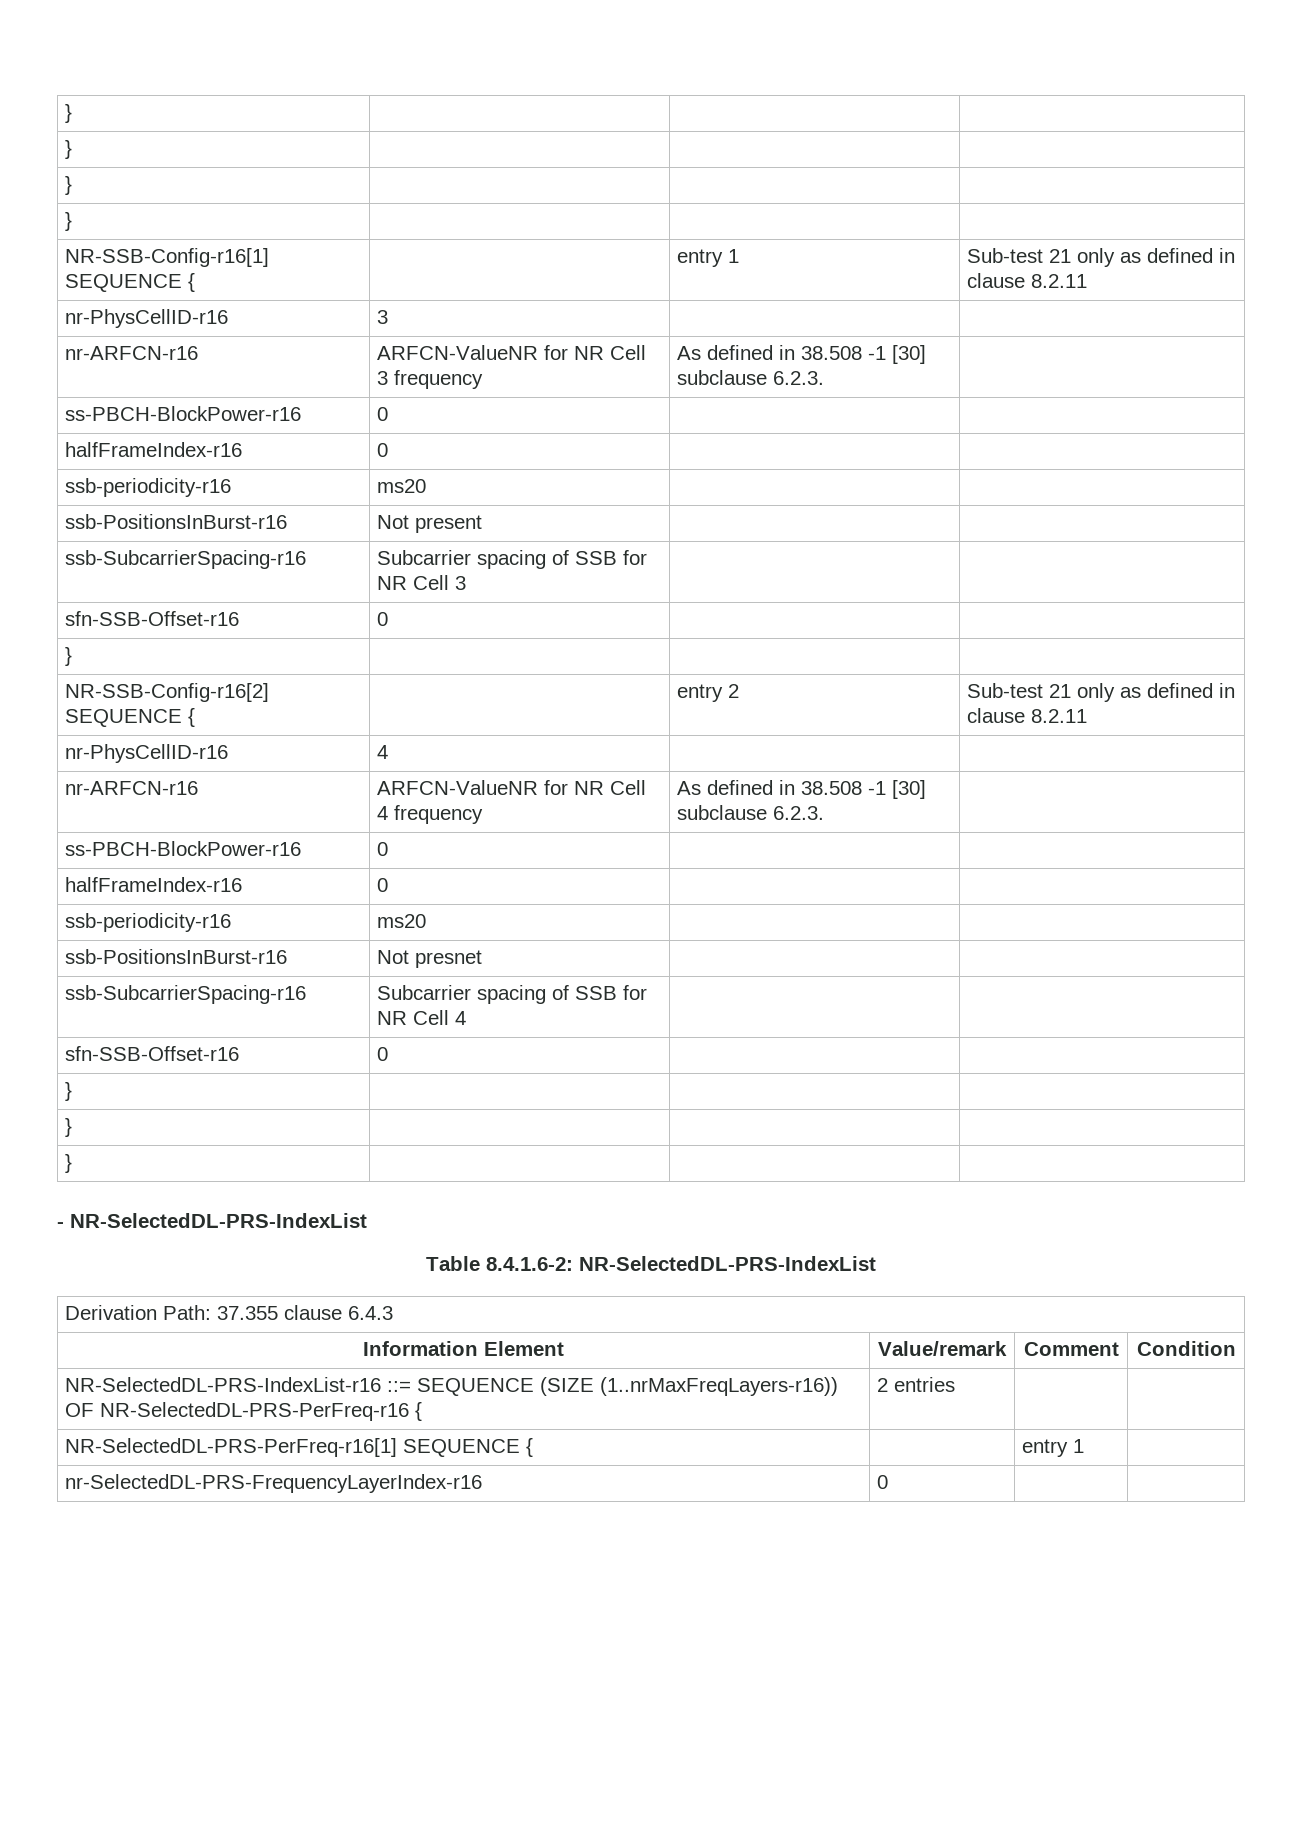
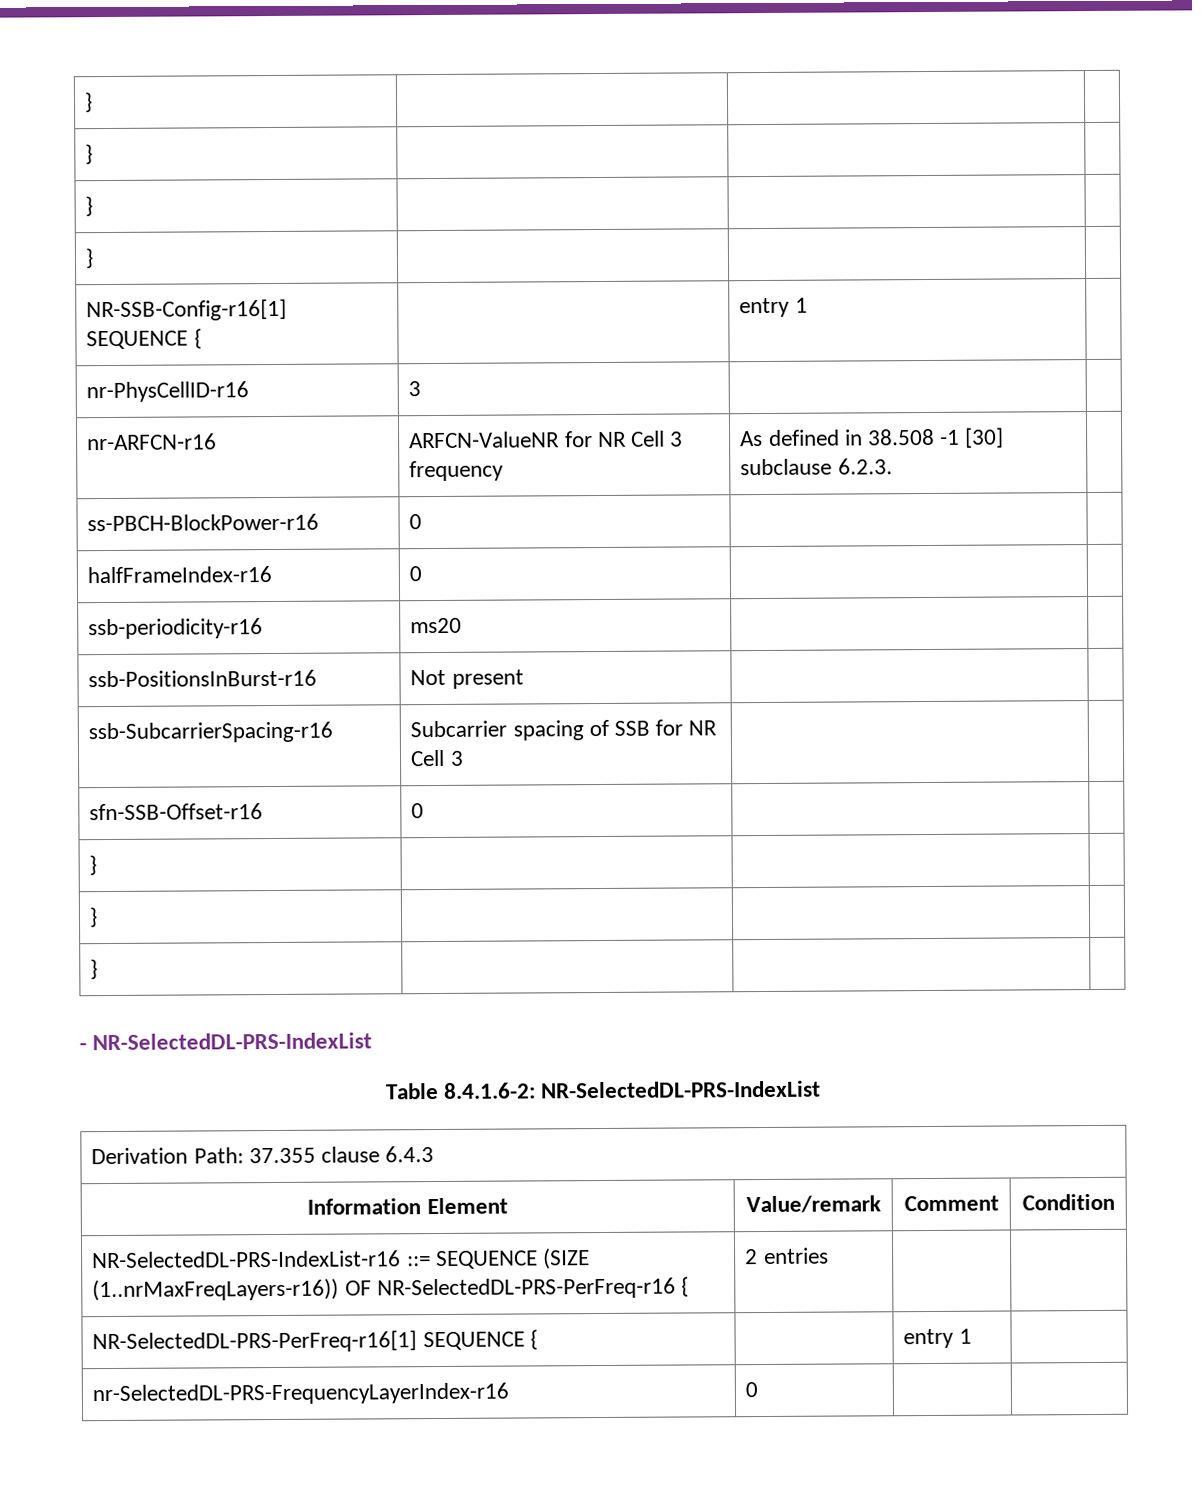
- NR-SSB-Config-r16[1] SEQUENCE { | | entry 1 | Sub-test 21 only as defined in clause 8.2.11
+ NR-SSB-Config-r16[1] SEQUENCE { | | entry 1 |
- NR-SSB-Config-r16[2] SEQUENCE { | | entry 2 | Sub-test 21 only as defined in clause 8.2.11
- nr-PhysCellID-r16 | 4 | |
- nr-ARFCN-r16 | ARFCN-ValueNR for NR Cell 4 frequency | As defined in 38.508 -1 [30] subclause 6.2.3. |
- ss-PBCH-BlockPower-r16 | 0 | |
- halfFrameIndex-r16 | 0 | |
- ssb-periodicity-r16 | ms20 | |
- ssb-PositionsInBurst-r16 | Not presnet | |
- ssb-SubcarrierSpacing-r16 | Subcarrier spacing of SSB for NR Cell 4 | |
- sfn-SSB-Offset-r16 | 0 | |
- } | | |

